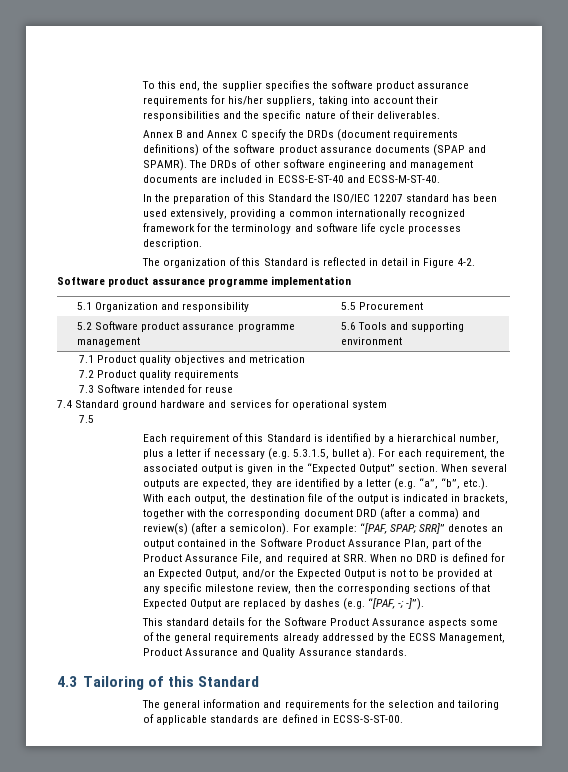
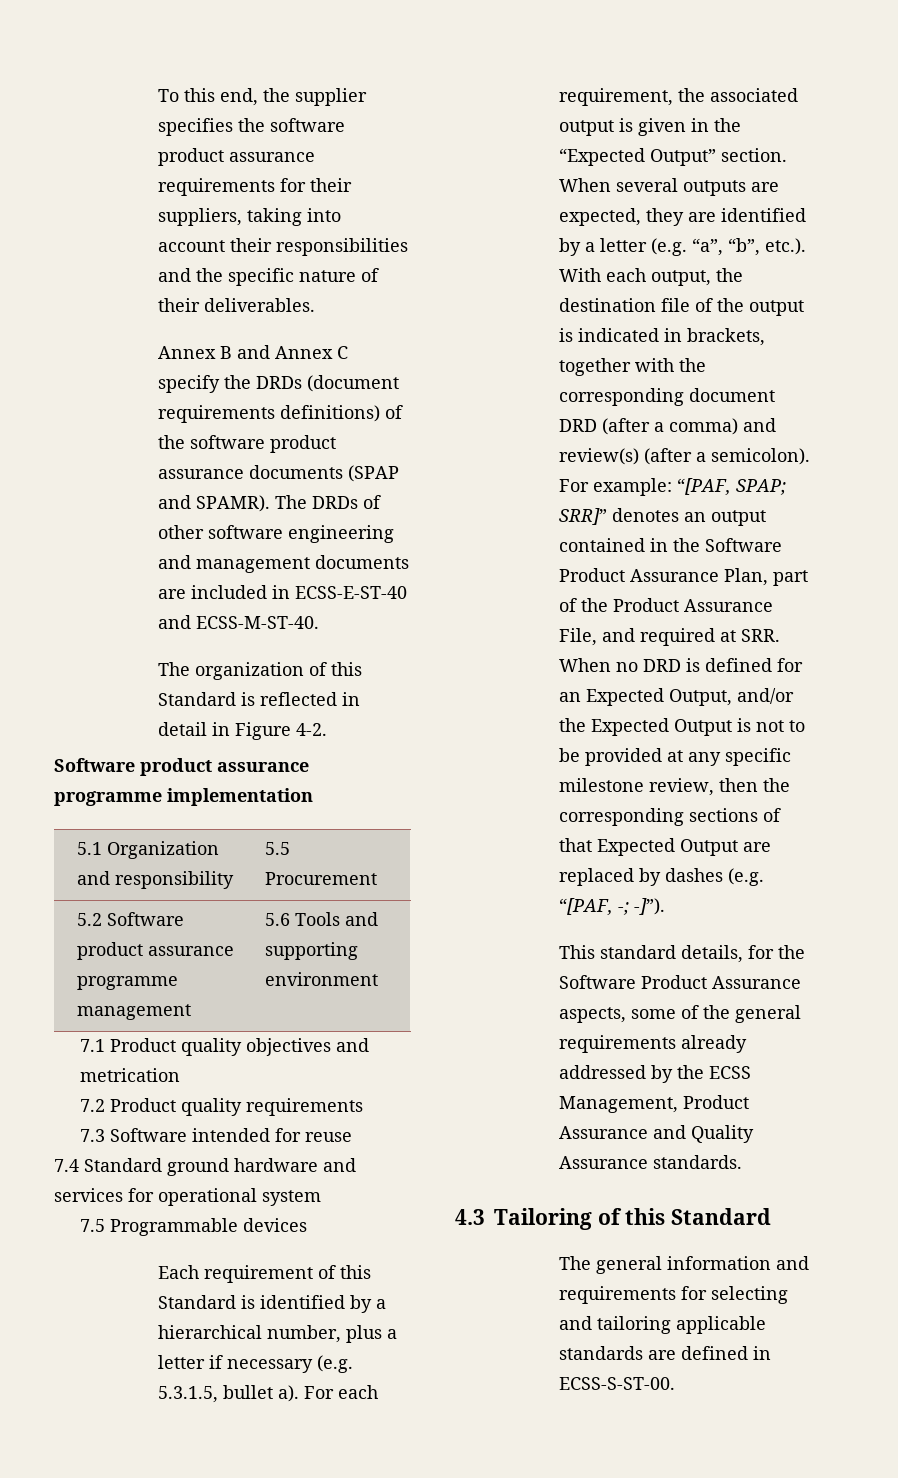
- To this end, the supplier specifies the software product assurance requirements for his/her suppliers, taking into account their responsibilities and the specific nature of their deliverables.
+ To this end, the supplier specifies the software product assurance requirements for their suppliers, taking into account their responsibilities and the specific nature of their deliverables.
- In the preparation of this Standard the ISO/IEC 12207 standard has been used extensively, providing a common internationally recognized framework for the terminology and software life cycle processes description.
- 7.5
+ 7.5 Programmable devices
- This standard details for the Software Product Assurance aspects some of the general requirements already addressed by the ECSS Management, Product Assurance and Quality Assurance standards.
+ This standard details, for the Software Product Assurance aspects, some of the general requirements already addressed by the ECSS Management, Product Assurance and Quality Assurance standards.
- The general information and requirements for the selection and tailoring of applicable standards are defined in ECSS-S-ST-00.
+ The general information and requirements for selecting and tailoring applicable standards are defined in ECSS-S-ST-00.

